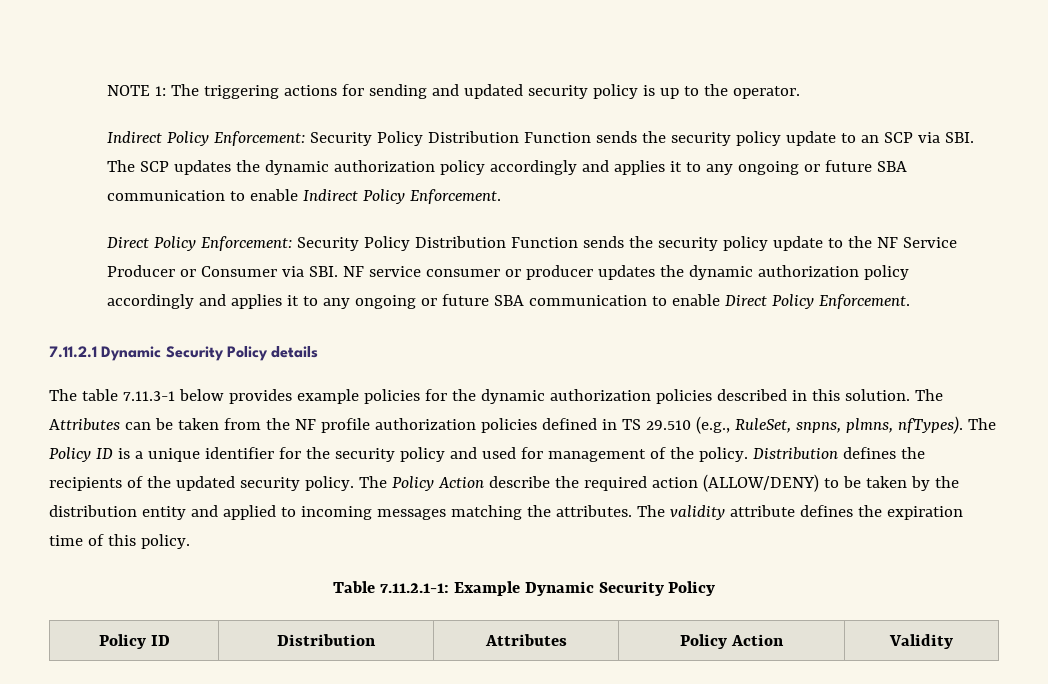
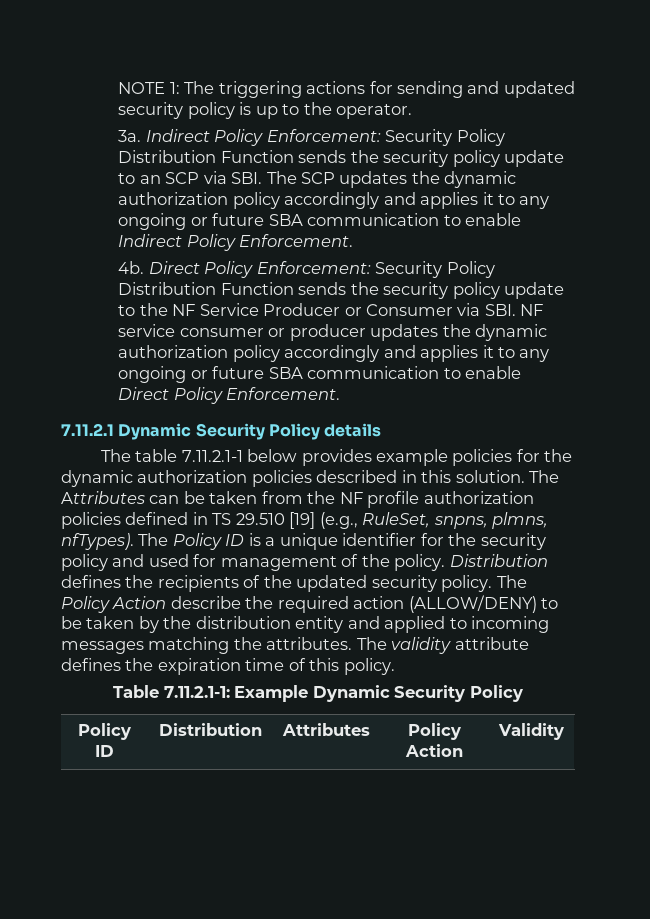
+ 3a.
+ 4b.
- The table 7.11.3-1 below provides example policies for the dynamic authorization policies described in this solution.
+ The table 7.11.2.1-1 below provides example policies for the dynamic authorization policies described in this solution.
- The Attributes can be taken from the NF profile authorization policies defined in TS 29.510 (e.g., RuleSet, snpns, plmns, nfTypes).
+ The Attributes can be taken from the NF profile authorization policies defined in TS 29.510 [19] (e.g., RuleSet, snpns, plmns, nfTypes).

